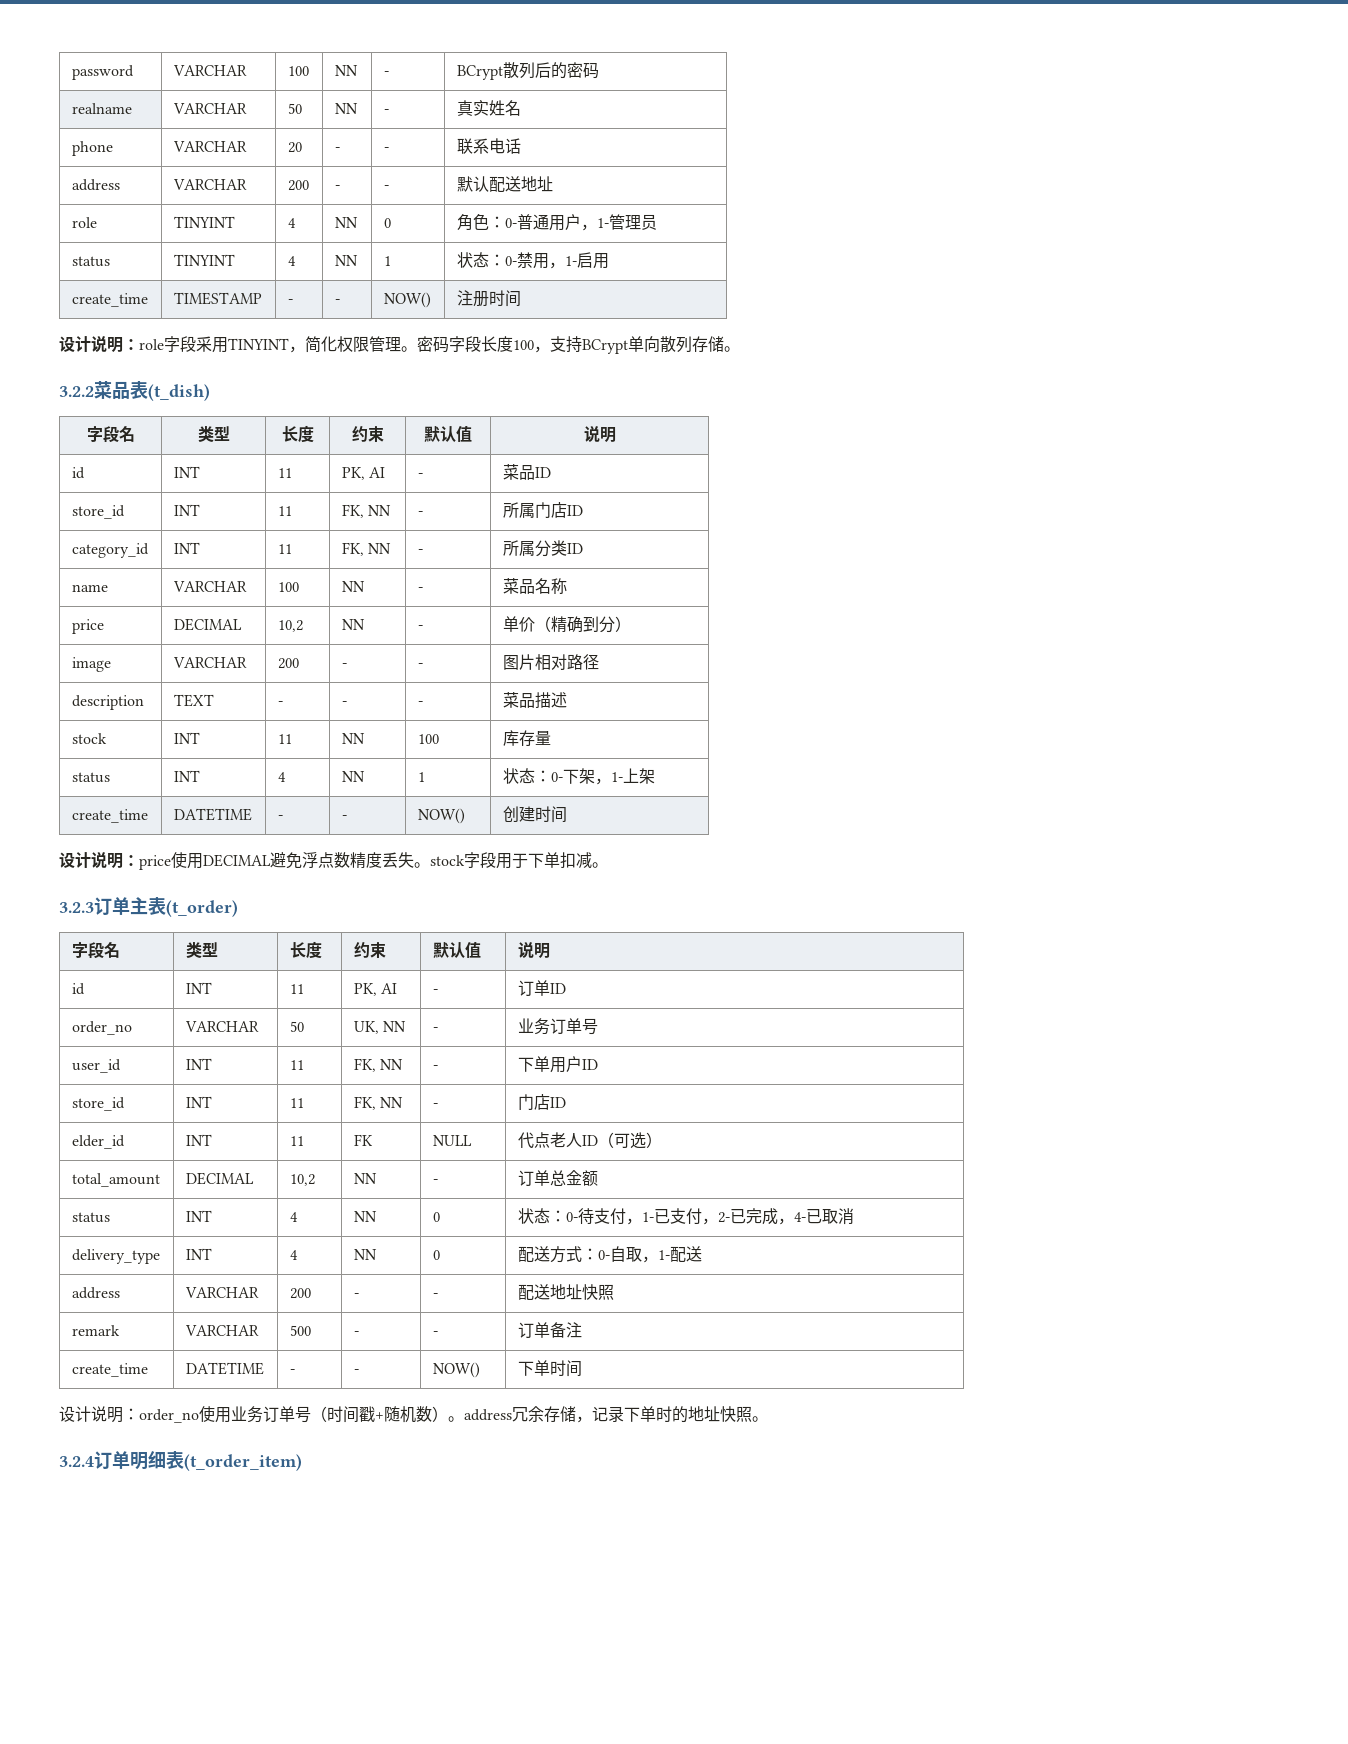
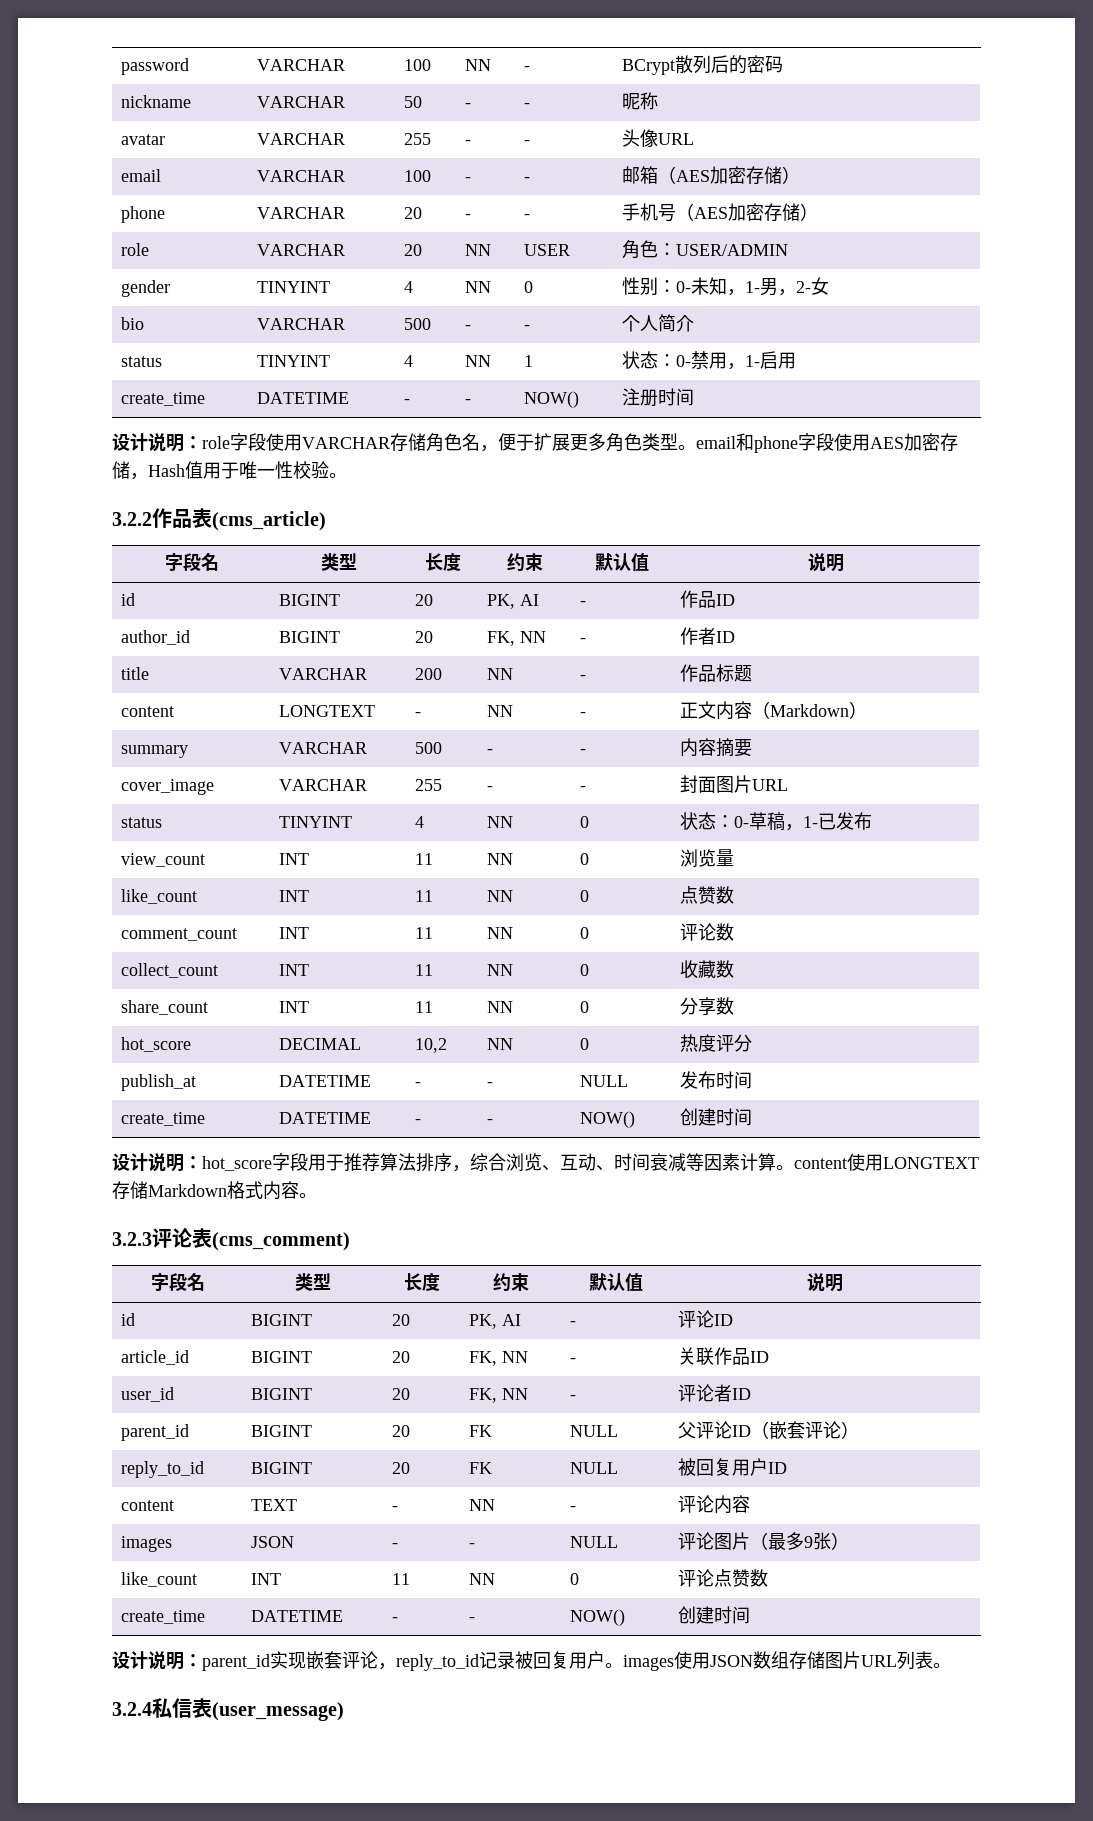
- realname | VARCHAR | 50 | NN | - | 真实姓名
+ nickname | VARCHAR | 50 | - | - | 昵称
+ avatar | VARCHAR | 255 | - | - | 头像URL
+ email | VARCHAR | 100 | - | - | 邮箱（AES加密存储）
- phone | VARCHAR | 20 | - | - | 联系电话
- address | VARCHAR | 200 | - | - | 默认配送地址
- role | TINYINT | 4 | NN | 0 | 角色：0-普通用户，1-管理员
+ phone | VARCHAR | 20 | - | - | 手机号（AES加密存储）
+ role | VARCHAR | 20 | NN | USER | 角色：USER/ADMIN
+ gender | TINYINT | 4 | NN | 0 | 性别：0-未知，1-男，2-女
+ bio | VARCHAR | 500 | - | - | 个人简介
- create_time | TIMESTAMP | - | - | NOW() | 注册时间
+ create_time | DATETIME | - | - | NOW() | 注册时间
- 设计说明：role字段采用TINYINT，简化权限管理。密码字段长度100，支持BCrypt单向散列存储。
+ 设计说明：role字段使用VARCHAR存储角色名，便于扩展更多角色类型。email和phone字段使用AES加密存储，Hash值用于唯一性校验。
- 3.2.2菜品表(t_dish)
+ 3.2.2作品表(cms_article)
  字段名 | 类型 | 长度 | 约束 | 默认值 | 说明
- id | INT | 11 | PK, AI | - | 菜品ID
- store_id | INT | 11 | FK, NN | - | 所属门店ID
- category_id | INT | 11 | FK, NN | - | 所属分类ID
- name | VARCHAR | 100 | NN | - | 菜品名称
- price | DECIMAL | 10,2 | NN | - | 单价（精确到分）
- image | VARCHAR | 200 | - | - | 图片相对路径
- description | TEXT | - | - | - | 菜品描述
- stock | INT | 11 | NN | 100 | 库存量
- status | INT | 4 | NN | 1 | 状态：0-下架，1-上架
+ id | BIGINT | 20 | PK, AI | - | 作品ID
+ author_id | BIGINT | 20 | FK, NN | - | 作者ID
+ title | VARCHAR | 200 | NN | - | 作品标题
+ content | LONGTEXT | - | NN | - | 正文内容（Markdown）
+ summary | VARCHAR | 500 | - | - | 内容摘要
+ cover_image | VARCHAR | 255 | - | - | 封面图片URL
+ status | TINYINT | 4 | NN | 0 | 状态：0-草稿，1-已发布
+ view_count | INT | 11 | NN | 0 | 浏览量
+ like_count | INT | 11 | NN | 0 | 点赞数
+ comment_count | INT | 11 | NN | 0 | 评论数
+ collect_count | INT | 11 | NN | 0 | 收藏数
+ share_count | INT | 11 | NN | 0 | 分享数
+ hot_score | DECIMAL | 10,2 | NN | 0 | 热度评分
+ publish_at | DATETIME | - | - | NULL | 发布时间
- 设计说明：price使用DECIMAL避免浮点数精度丢失。stock字段用于下单扣减。
+ 设计说明：hot_score字段用于推荐算法排序，综合浏览、互动、时间衰减等因素计算。content使用LONGTEXT存储Markdown格式内容。
- 3.2.3订单主表(t_order)
+ 3.2.3评论表(cms_comment)
  字段名 | 类型 | 长度 | 约束 | 默认值 | 说明
- id | INT | 11 | PK, AI | - | 订单ID
- order_no | VARCHAR | 50 | UK, NN | - | 业务订单号
- user_id | INT | 11 | FK, NN | - | 下单用户ID
- store_id | INT | 11 | FK, NN | - | 门店ID
- elder_id | INT | 11 | FK | NULL | 代点老人ID（可选）
- total_amount | DECIMAL | 10,2 | NN | - | 订单总金额
- status | INT | 4 | NN | 0 | 状态：0-待支付，1-已支付，2-已完成，4-已取消
- delivery_type | INT | 4 | NN | 0 | 配送方式：0-自取，1-配送
- address | VARCHAR | 200 | - | - | 配送地址快照
- remark | VARCHAR | 500 | - | - | 订单备注
- create_time | DATETIME | - | - | NOW() | 下单时间
- 设计说明：order_no使用业务订单号（时间戳+随机数）。address冗余存储，记录下单时的地址快照。
- 3.2.4订单明细表(t_order_item)
+ id | BIGINT | 20 | PK, AI | - | 评论ID
+ article_id | BIGINT | 20 | FK, NN | - | 关联作品ID
+ user_id | BIGINT | 20 | FK, NN | - | 评论者ID
+ parent_id | BIGINT | 20 | FK | NULL | 父评论ID（嵌套评论）
+ reply_to_id | BIGINT | 20 | FK | NULL | 被回复用户ID
+ content | TEXT | - | NN | - | 评论内容
+ images | JSON | - | - | NULL | 评论图片（最多9张）
+ like_count | INT | 11 | NN | 0 | 评论点赞数
+ create_time | DATETIME | - | - | NOW() | 创建时间
+ 设计说明：parent_id实现嵌套评论，reply_to_id记录被回复用户。images使用JSON数组存储图片URL列表。
+ 3.2.4私信表(user_message)

